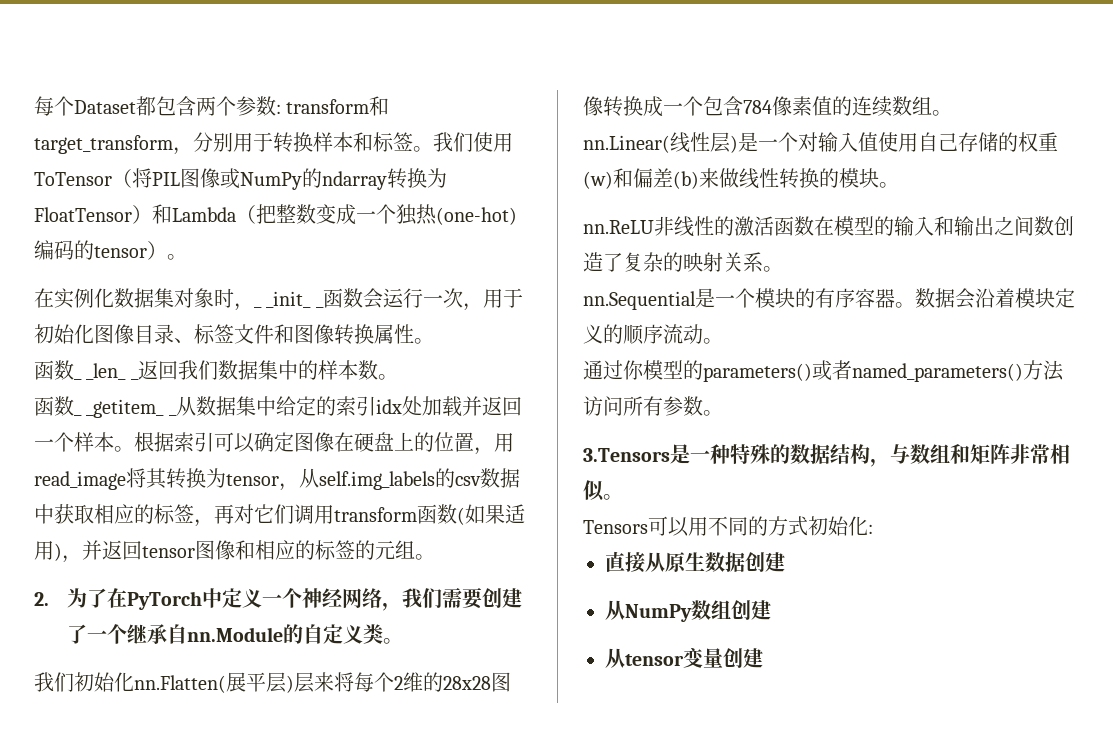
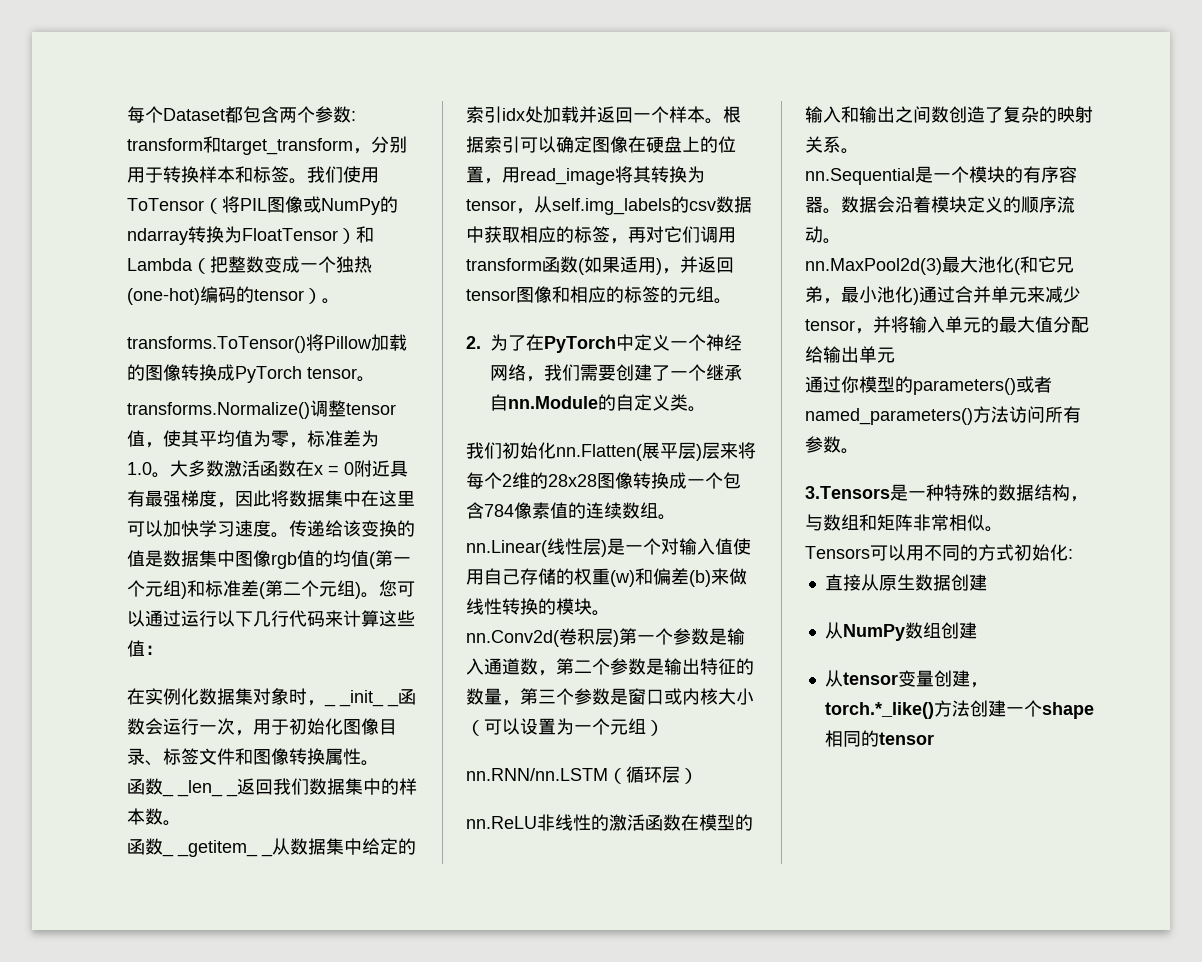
+ transforms.ToTensor()将Pillow加载的图像转换成PyTorch tensor。
+ transforms.Normalize()调整tensor值，使其平均值为零，标准差为1.0。大多数激活函数在x = 0附近具有最强梯度，因此将数据集中在这里可以加快学习速度。传递给该变换的值是数据集中图像rgb值的均值(第一个元组)和标准差(第二个元组)。您可以通过运行以下几行代码来计算这些值：
+ nn.Conv2d(卷积层)第一个参数是输入通道数，第二个参数是输出特征的数量，第三个参数是窗口或内核大小（可以设置为一个元组）
+ nn.RNN/nn.LSTM（循环层）
+ nn.MaxPool2d(3)最大池化(和它兄弟，最小池化)通过合并单元来减少tensor，并将输入单元的最大值分配给输出单元
- 从tensor变量创建
+ 从tensor变量创建，torch.*_like()方法创建一个shape相同的tensor

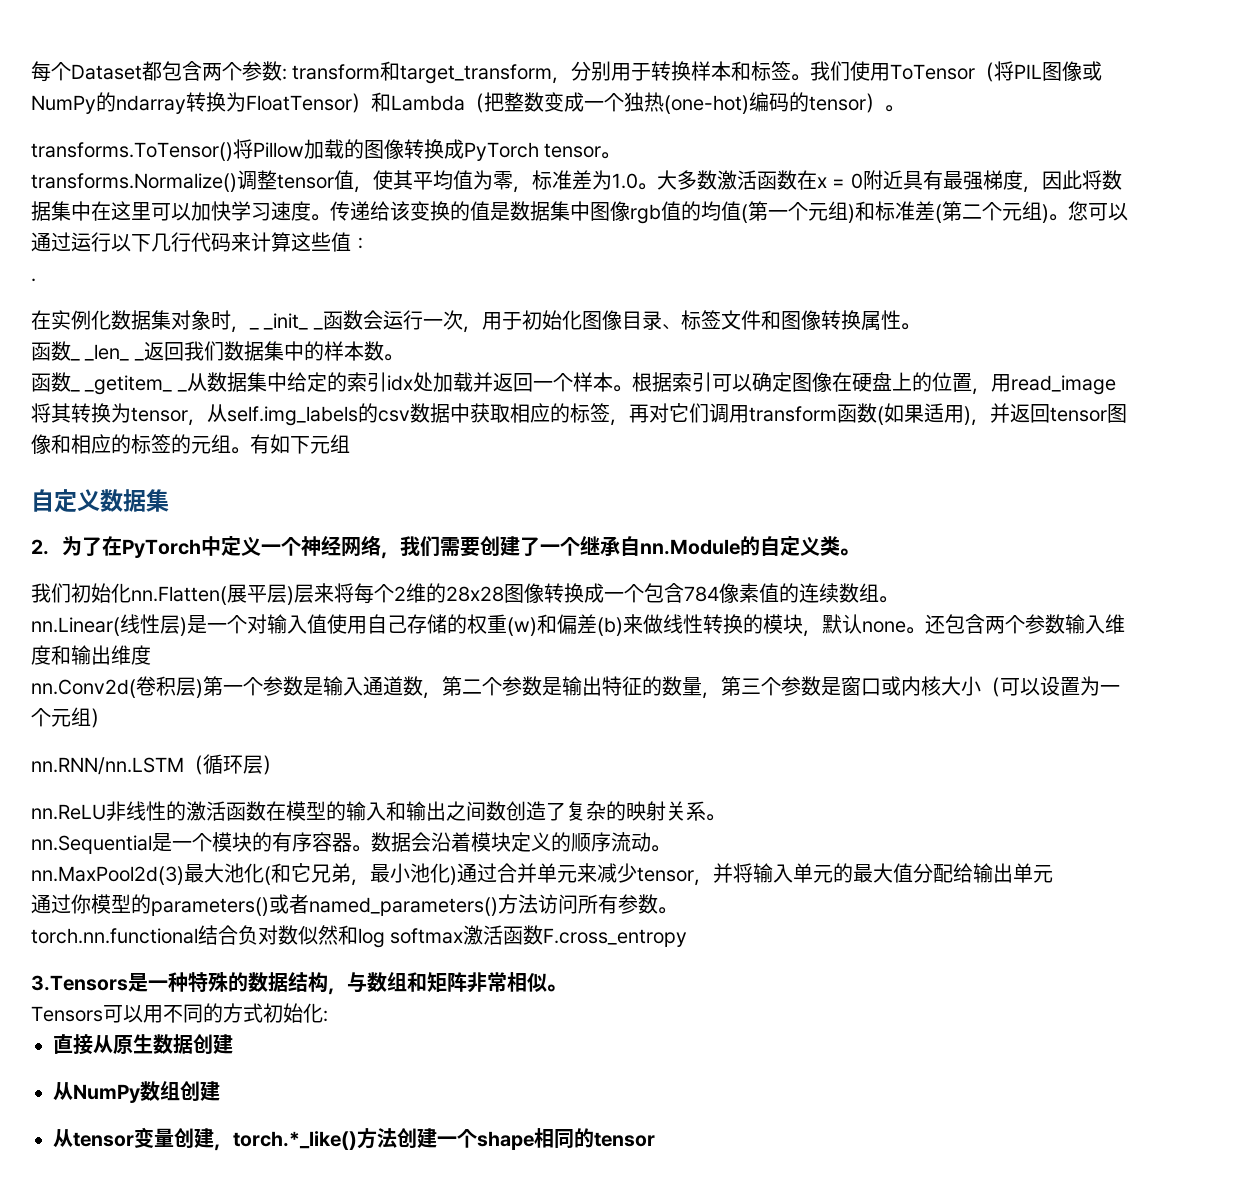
+ .
+ 有如下元组
+ 自定义数据集
- nn.Linear(线性层)是一个对输入值使用自己存储的权重(w)和偏差(b)来做线性转换的模块。
+ nn.Linear(线性层)是一个对输入值使用自己存储的权重(w)和偏差(b)来做线性转换的模块，默认none。还包含两个参数输入维度和输出维度
+ torch.nn.functional结合负对数似然和log softmax激活函数F.cross_entropy

